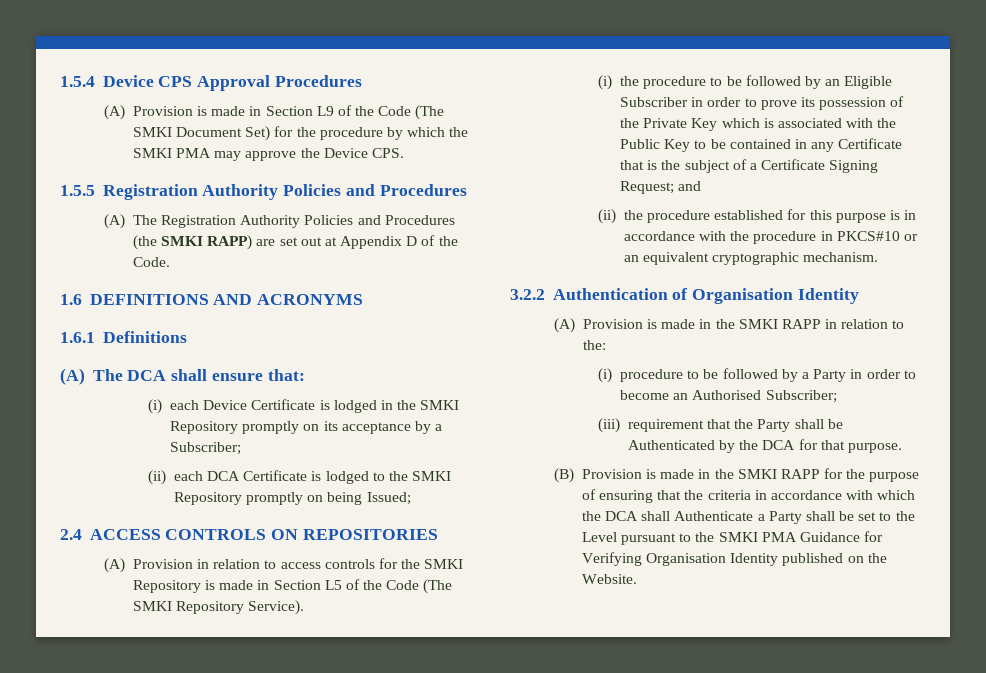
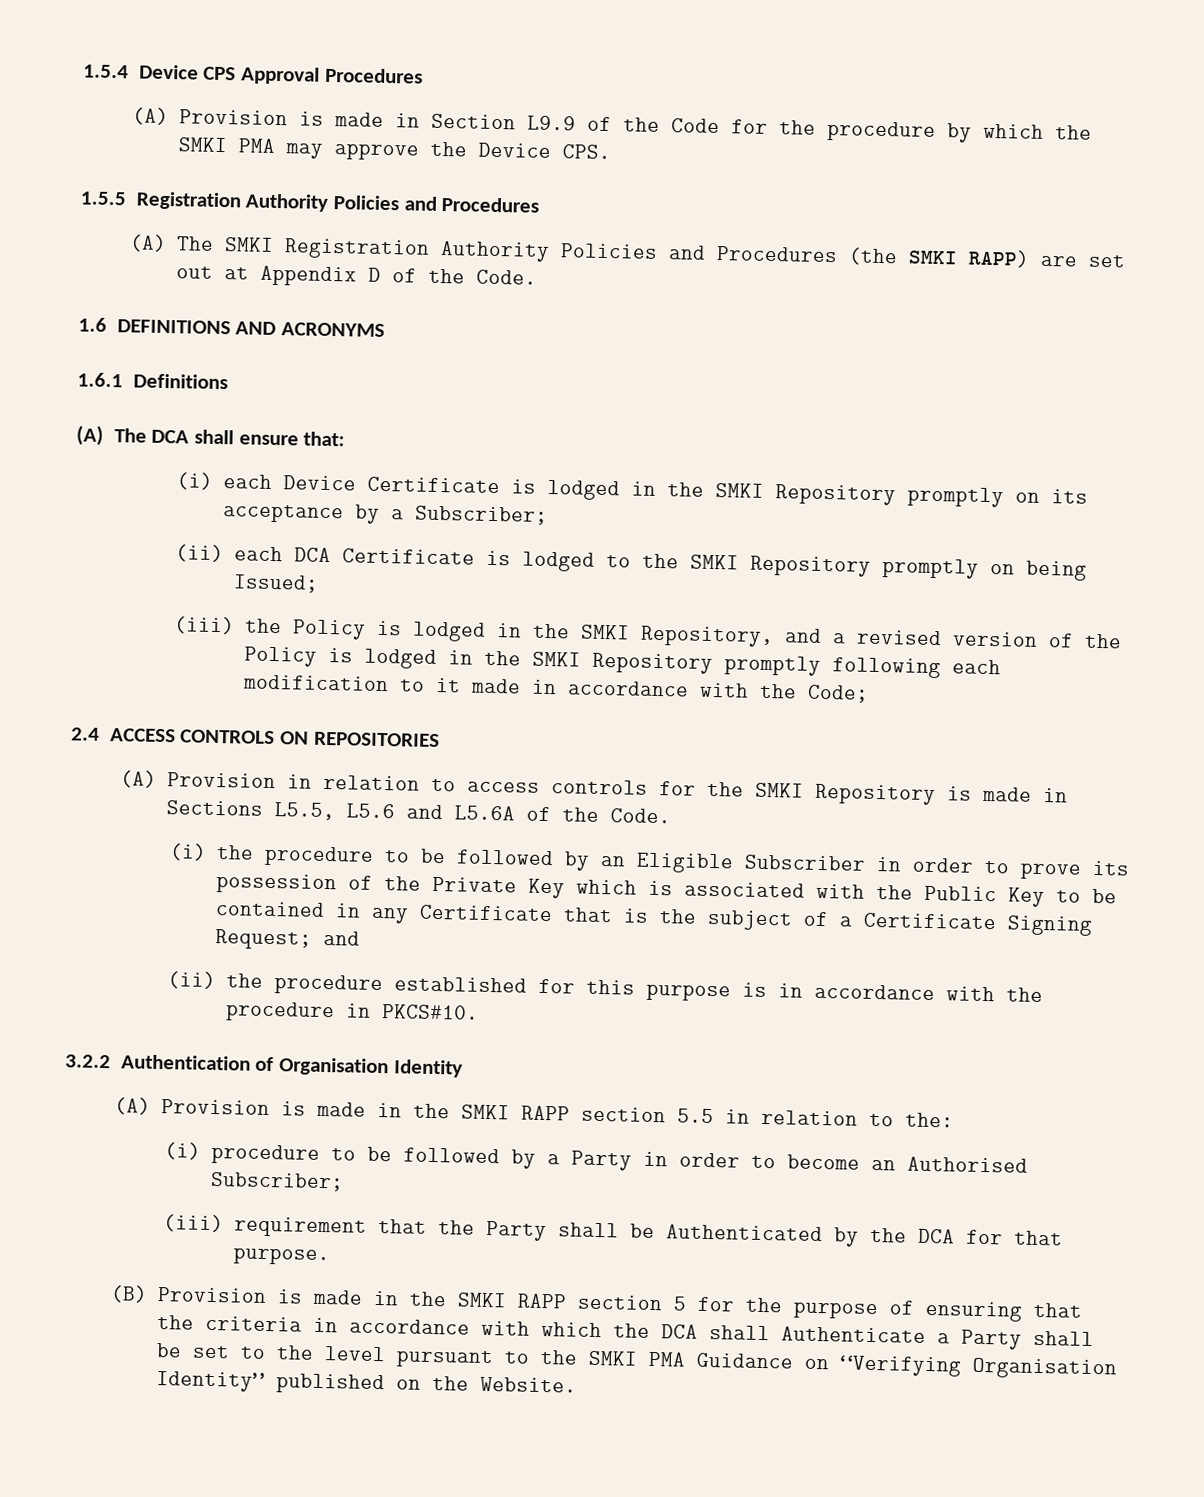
- (A) Provision is made in Section L9 of the Code (The SMKI Document Set) for the procedure by which the SMKI PMA may approve the Device CPS.
+ (A) Provision is made in Section L9.9 of the Code for the procedure by which the SMKI PMA may approve the Device CPS.
- (A) The Registration Authority Policies and Procedures (the SMKI RAPP) are set out at Appendix D of the Code.
+ (A) The SMKI Registration Authority Policies and Procedures (the SMKI RAPP) are set out at Appendix D of the Code.
+ (iii) the Policy is lodged in the SMKI Repository, and a revised version of the Policy is lodged in the SMKI Repository promptly following each modification to it made in accordance with the Code;
- (A) Provision in relation to access controls for the SMKI Repository is made in Section L5 of the Code (The SMKI Repository Service).
+ (A) Provision in relation to access controls for the SMKI Repository is made in Sections L5.5, L5.6 and L5.6A of the Code.
- (ii) the procedure established for this purpose is in accordance with the procedure in PKCS#10 or an equivalent cryptographic mechanism.
+ (ii) the procedure established for this purpose is in accordance with the procedure in PKCS#10.
- (A) Provision is made in the SMKI RAPP in relation to the:
+ (A) Provision is made in the SMKI RAPP section 5.5 in relation to the:
- (B) Provision is made in the SMKI RAPP for the purpose of ensuring that the criteria in accordance with which the DCA shall Authenticate a Party shall be set to the Level pursuant to the SMKI PMA Guidance for Verifying Organisation Identity published on the Website.
+ (B) Provision is made in the SMKI RAPP section 5 for the purpose of ensuring that the criteria in accordance with which the DCA shall Authenticate a Party shall be set to the level pursuant to the SMKI PMA Guidance on “Verifying Organisation Identity” published on the Website.

